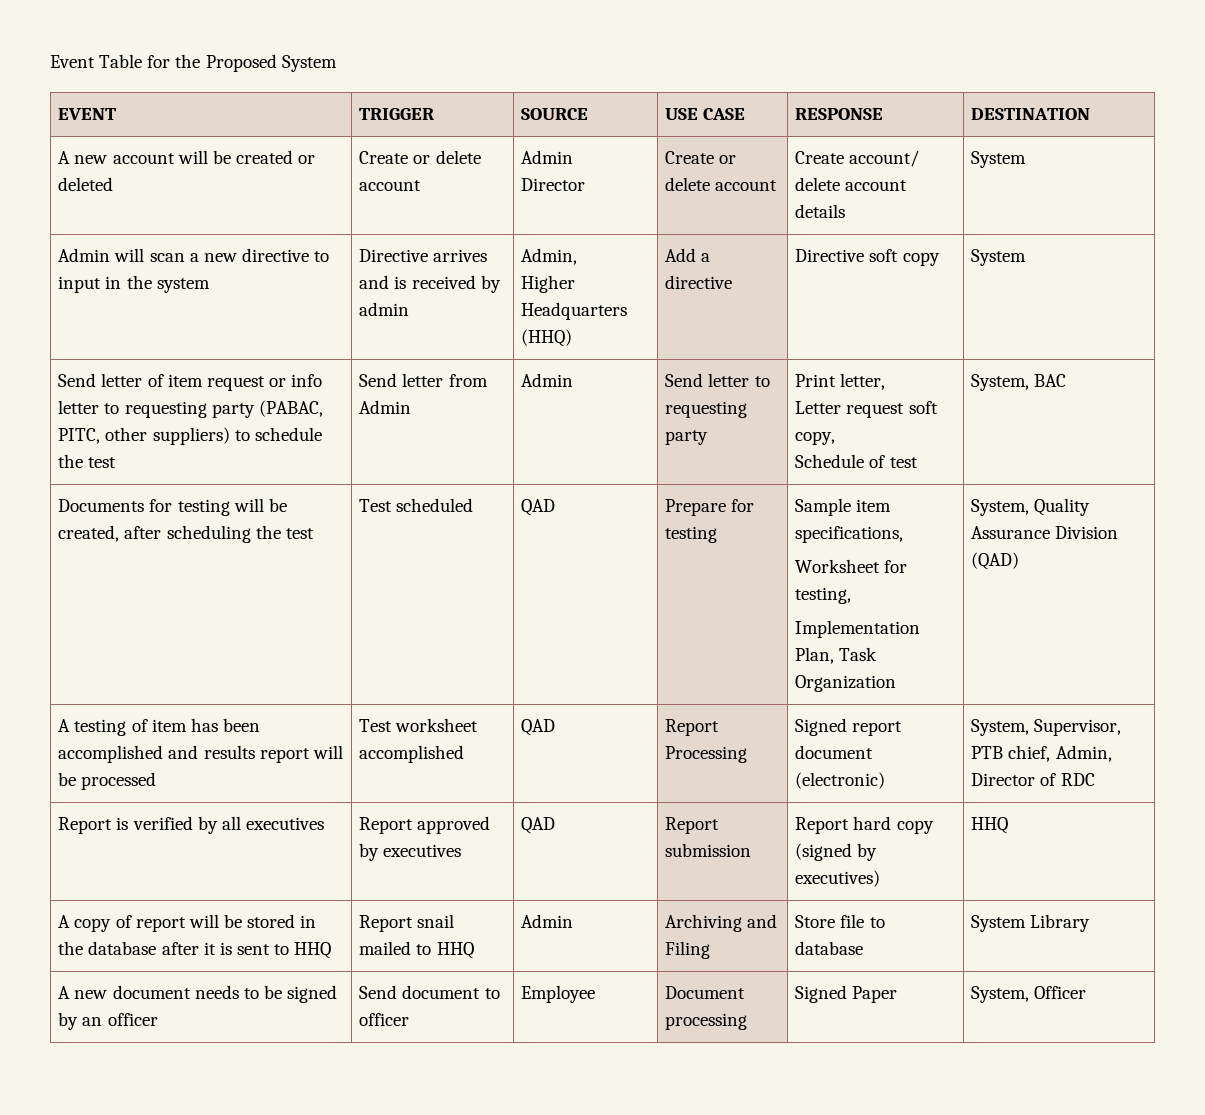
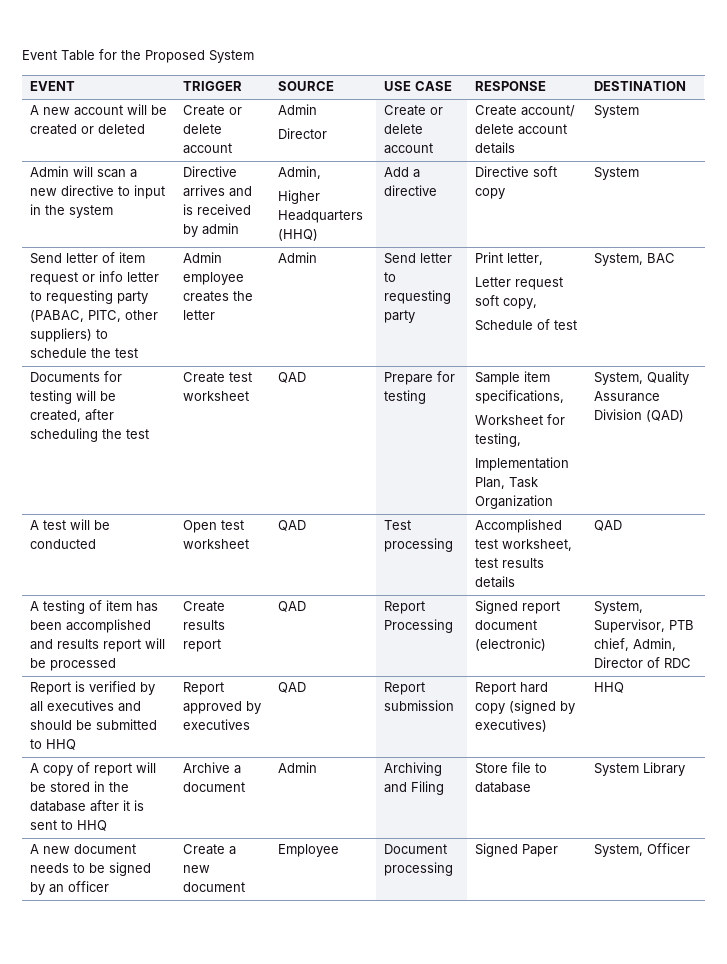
- Send letter from Admin
+ Admin employee creates the letter
- Documents for testing will be created, after scheduling the test | Test scheduled | QAD | Prepare for testing | Sample item specifications,
+ Documents for testing will be created, after scheduling the test | Create test worksheet | QAD | Prepare for testing | Sample item specifications,
+ A test will be conducted | Open test worksheet | QAD | Test processing | Accomplished test worksheet, test results details | QAD
- A testing of item has been accomplished and results report will be processed | Test worksheet accomplished | QAD | Report Processing | Signed report document (electronic) | System, Supervisor, PTB chief, Admin, Director of RDC
+ A testing of item has been accomplished and results report will be processed | Create results report | QAD | Report Processing | Signed report document (electronic) | System, Supervisor, PTB chief, Admin, Director of RDC
- Report is verified by all executives | Report approved by executives | QAD | Report submission | Report hard copy (signed by executives) | HHQ
+ Report is verified by all executives and should be submitted to HHQ | Report approved by executives | QAD | Report submission | Report hard copy (signed by executives) | HHQ
- A copy of report will be stored in the database after it is sent to HHQ | Report snail mailed to HHQ | Admin | Archiving and Filing | Store file to database | System Library
+ A copy of report will be stored in the database after it is sent to HHQ | Archive a document | Admin | Archiving and Filing | Store file to database | System Library
- A new document needs to be signed by an officer | Send document to officer | Employee | Document processing | Signed Paper | System, Officer
+ A new document needs to be signed by an officer | Create a new document | Employee | Document processing | Signed Paper | System, Officer

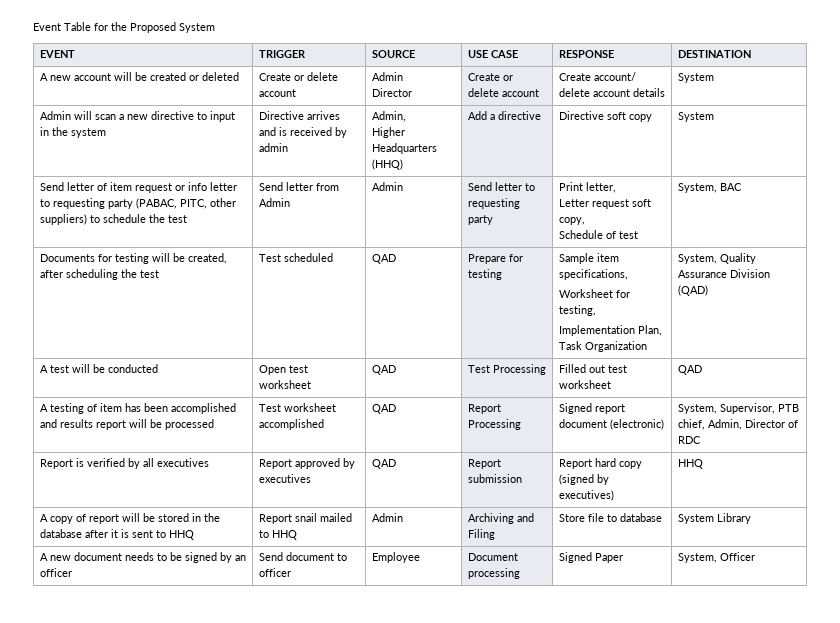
- Admin employee creates the letter
+ Send letter from Admin
- Documents for testing will be created, after scheduling the test | Create test worksheet | QAD | Prepare for testing | Sample item specifications,
+ Documents for testing will be created, after scheduling the test | Test scheduled | QAD | Prepare for testing | Sample item specifications,
- A test will be conducted | Open test worksheet | QAD | Test processing | Accomplished test worksheet, test results details | QAD
+ A test will be conducted | Open test worksheet | QAD | Test Processing | Filled out test worksheet | QAD
- A testing of item has been accomplished and results report will be processed | Create results report | QAD | Report Processing | Signed report document (electronic) | System, Supervisor, PTB chief, Admin, Director of RDC
+ A testing of item has been accomplished and results report will be processed | Test worksheet accomplished | QAD | Report Processing | Signed report document (electronic) | System, Supervisor, PTB chief, Admin, Director of RDC
- Report is verified by all executives and should be submitted to HHQ | Report approved by executives | QAD | Report submission | Report hard copy (signed by executives) | HHQ
+ Report is verified by all executives | Report approved by executives | QAD | Report submission | Report hard copy (signed by executives) | HHQ
- A copy of report will be stored in the database after it is sent to HHQ | Archive a document | Admin | Archiving and Filing | Store file to database | System Library
+ A copy of report will be stored in the database after it is sent to HHQ | Report snail mailed to HHQ | Admin | Archiving and Filing | Store file to database | System Library
- A new document needs to be signed by an officer | Create a new document | Employee | Document processing | Signed Paper | System, Officer
+ A new document needs to be signed by an officer | Send document to officer | Employee | Document processing | Signed Paper | System, Officer

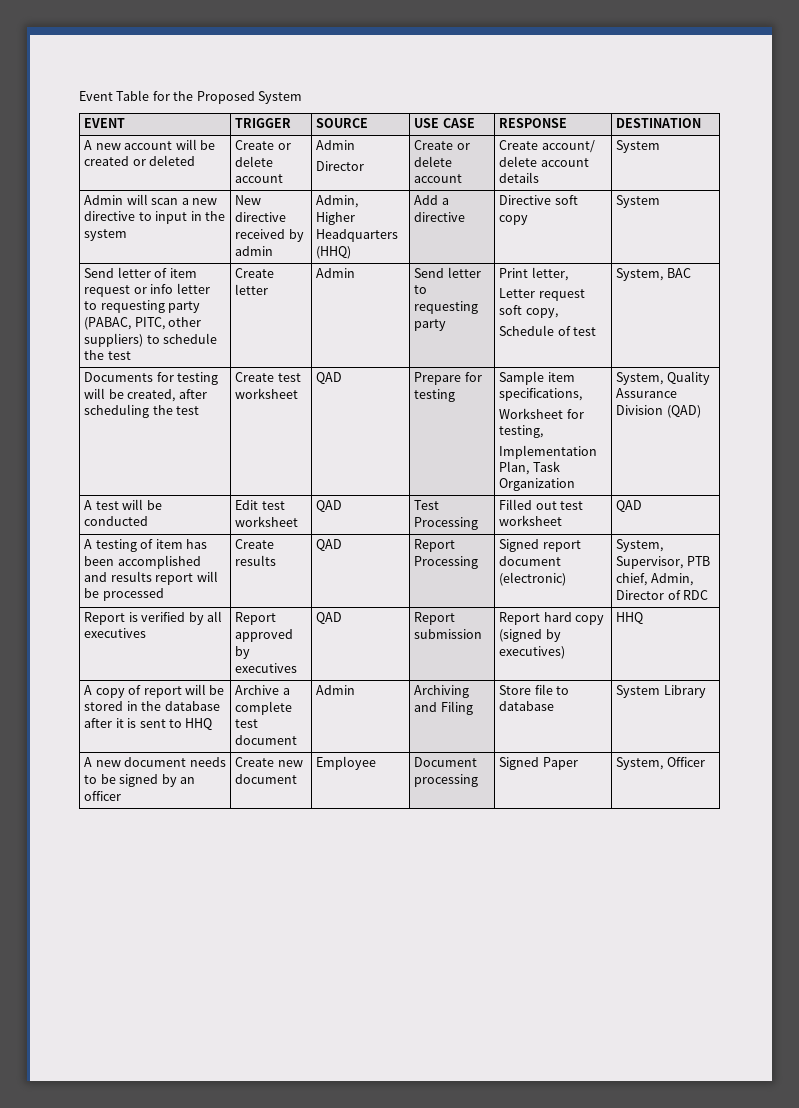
- Admin will scan a new directive to input in the system | Directive arrives and is received by admin | Admin,
+ Admin will scan a new directive to input in the system | New directive received by admin | Admin,
- Send letter of item request or info letter to requesting party (PABAC, PITC, other suppliers) to schedule the test | Send letter from Admin | Admin | Send letter to requesting party | Print letter,
+ Send letter of item request or info letter to requesting party (PABAC, PITC, other suppliers) to schedule the test | Create letter | Admin | Send letter to requesting party | Print letter,
- Documents for testing will be created, after scheduling the test | Test scheduled | QAD | Prepare for testing | Sample item specifications,
+ Documents for testing will be created, after scheduling the test | Create test worksheet | QAD | Prepare for testing | Sample item specifications,
- A test will be conducted | Open test worksheet | QAD | Test Processing | Filled out test worksheet | QAD
+ A test will be conducted | Edit test worksheet | QAD | Test Processing | Filled out test worksheet | QAD
- A testing of item has been accomplished and results report will be processed | Test worksheet accomplished | QAD | Report Processing | Signed report document (electronic) | System, Supervisor, PTB chief, Admin, Director of RDC
+ A testing of item has been accomplished and results report will be processed | Create results | QAD | Report Processing | Signed report document (electronic) | System, Supervisor, PTB chief, Admin, Director of RDC
- A copy of report will be stored in the database after it is sent to HHQ | Report snail mailed to HHQ | Admin | Archiving and Filing | Store file to database | System Library
+ A copy of report will be stored in the database after it is sent to HHQ | Archive a complete test document | Admin | Archiving and Filing | Store file to database | System Library
- A new document needs to be signed by an officer | Send document to officer | Employee | Document processing | Signed Paper | System, Officer
+ A new document needs to be signed by an officer | Create new document | Employee | Document processing | Signed Paper | System, Officer

